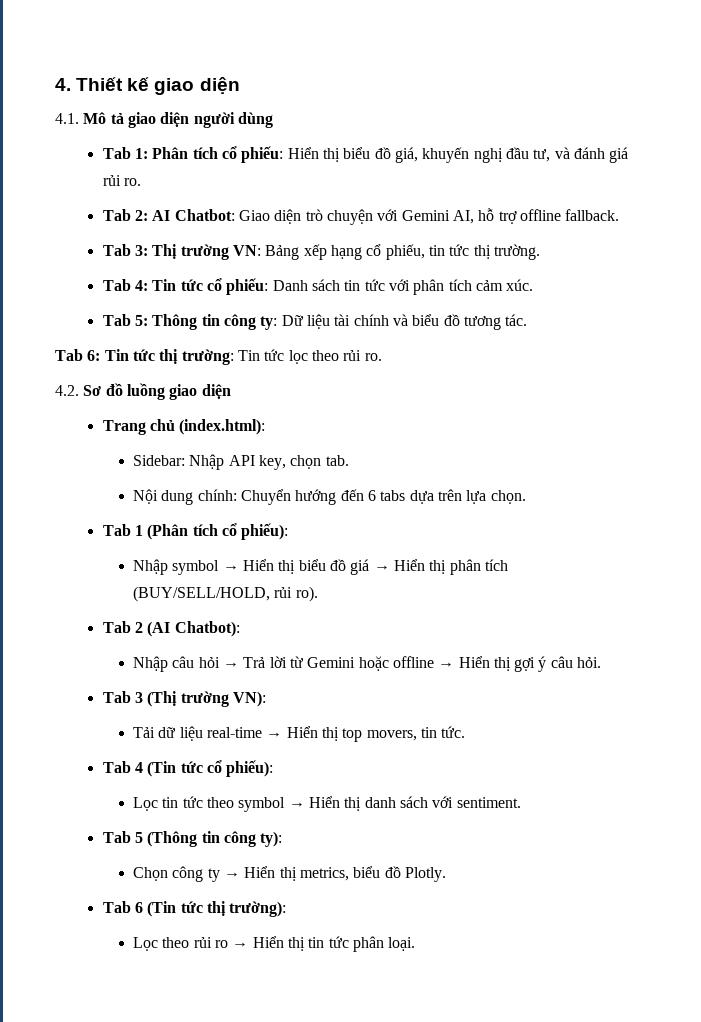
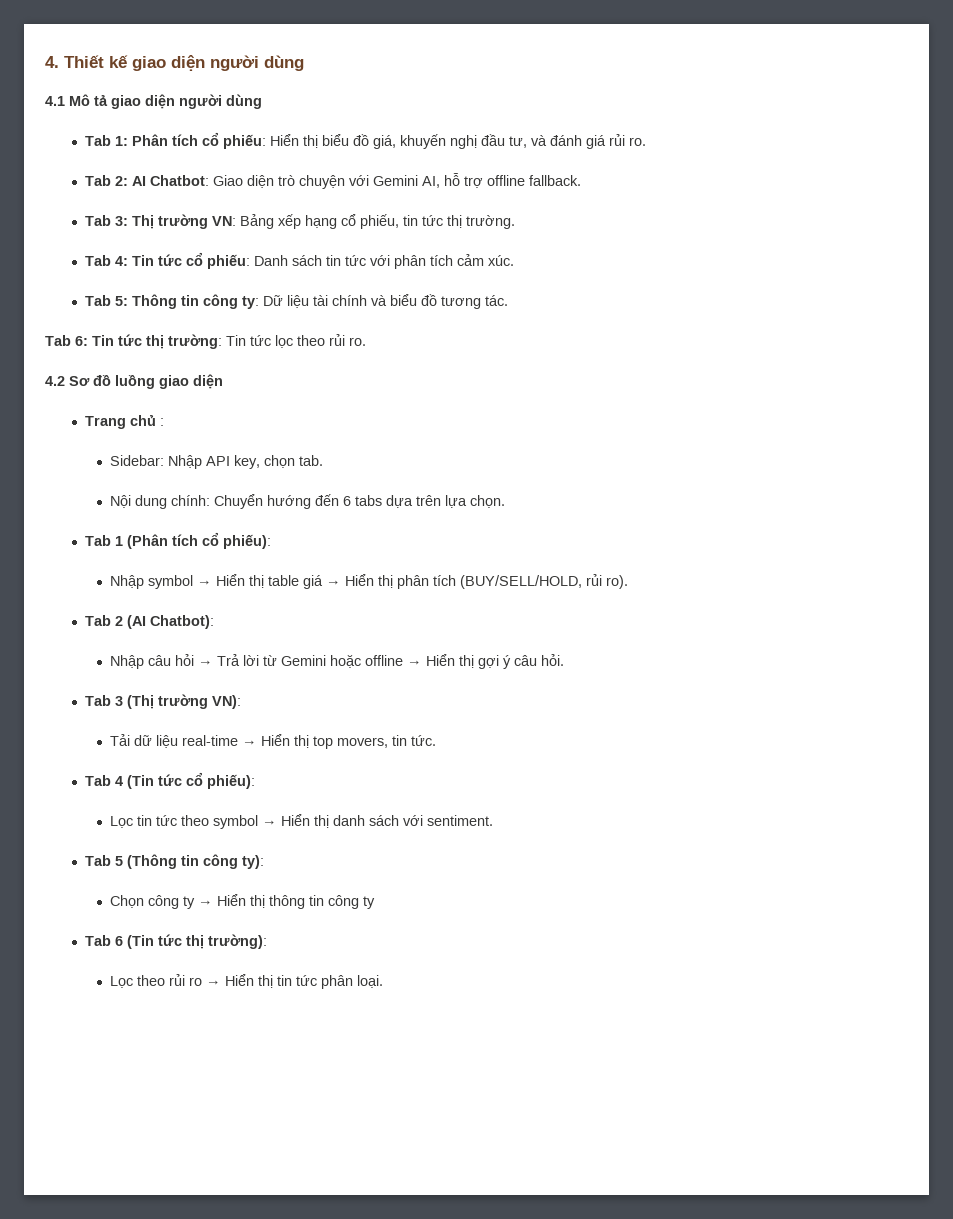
- 4. Thiết kế giao diện
- 4.1. Mô tả giao diện người dùng
+ 4. Thiết kế giao diện người dùng
+ 4.1 Mô tả giao diện người dùng
- 4.2. Sơ đồ luồng giao diện
+ 4.2 Sơ đồ luồng giao diện
- Trang chủ (index.html):
+ Trang chủ :
- Nhập symbol → Hiển thị biểu đồ giá → Hiển thị phân tích (BUY/SELL/HOLD, rủi ro).
+ Nhập symbol → Hiển thị table giá → Hiển thị phân tích (BUY/SELL/HOLD, rủi ro).
- Chọn công ty → Hiển thị metrics, biểu đồ Plotly.
+ Chọn công ty → Hiển thị thông tin công ty

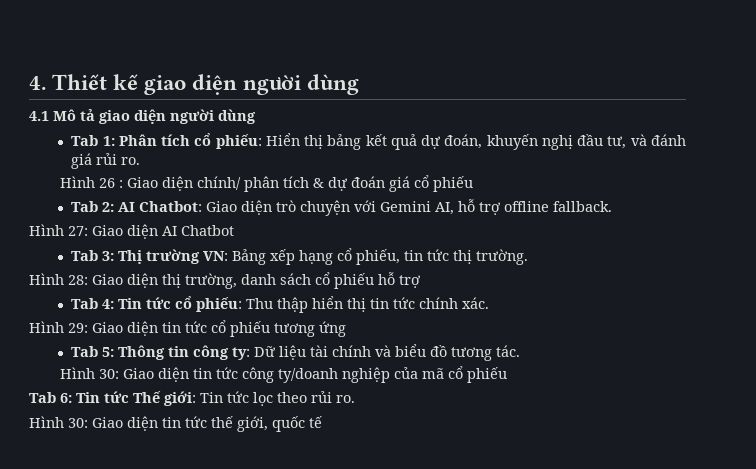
- Tab 1: Phân tích cổ phiếu: Hiển thị biểu đồ giá, khuyến nghị đầu tư, và đánh giá rủi ro.
+ Tab 1: Phân tích cổ phiếu: Hiển thị bảng kết quả dự đoán, khuyến nghị đầu tư, và đánh giá rủi ro.
+ Hình 26 : Giao diện chính/ phân tích & dự đoán giá cổ phiếu
+ Hình 27: Giao diện AI Chatbot
+ Hình 28: Giao diện thị trường, danh sách cổ phiếu hỗ trợ
- Tab 4: Tin tức cổ phiếu: Danh sách tin tức với phân tích cảm xúc.
+ Tab 4: Tin tức cổ phiếu: Thu thập hiển thị tin tức chính xác.
+ Hình 29: Giao diện tin tức cổ phiếu tương ứng
+ Hình 30: Giao diện tin tức công ty/doanh nghiệp của mã cổ phiếu
- Tab 6: Tin tức thị trường: Tin tức lọc theo rủi ro.
+ Tab 6: Tin tức Thế giới: Tin tức lọc theo rủi ro.
- 4.2 Sơ đồ luồng giao diện
- Trang chủ :
- Sidebar: Nhập API key, chọn tab.
- Nội dung chính: Chuyển hướng đến 6 tabs dựa trên lựa chọn.
- Tab 1 (Phân tích cổ phiếu):
- Nhập symbol → Hiển thị table giá → Hiển thị phân tích (BUY/SELL/HOLD, rủi ro).
- Tab 2 (AI Chatbot):
- Nhập câu hỏi → Trả lời từ Gemini hoặc offline → Hiển thị gợi ý câu hỏi.
- Tab 3 (Thị trường VN):
- Tải dữ liệu real-time → Hiển thị top movers, tin tức.
- Tab 4 (Tin tức cổ phiếu):
- Lọc tin tức theo symbol → Hiển thị danh sách với sentiment.
- Tab 5 (Thông tin công ty):
- Chọn công ty → Hiển thị thông tin công ty
- Tab 6 (Tin tức thị trường):
- Lọc theo rủi ro → Hiển thị tin tức phân loại.
+ Hình 30: Giao diện tin tức thế giới, quốc tế

